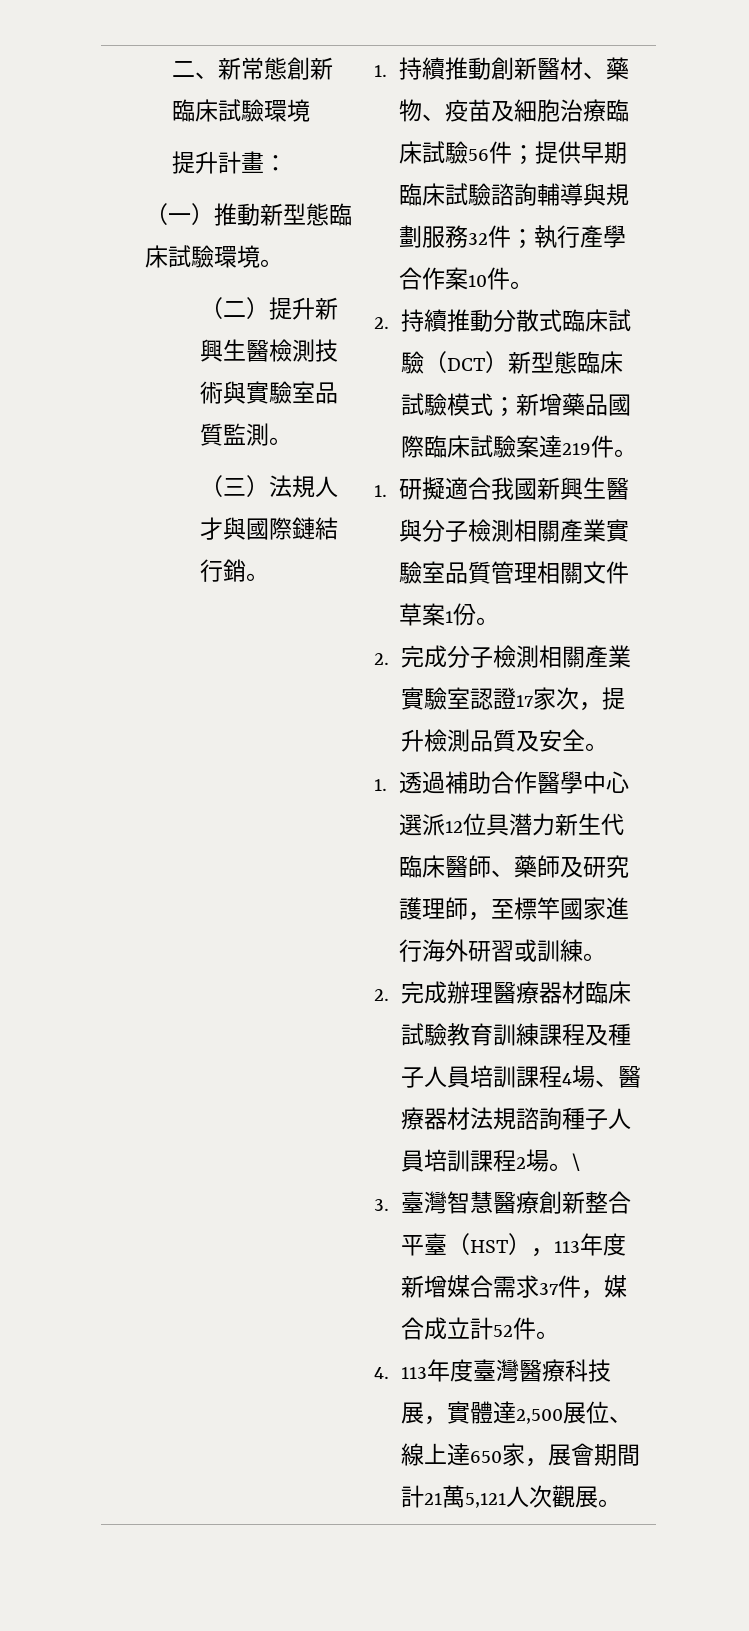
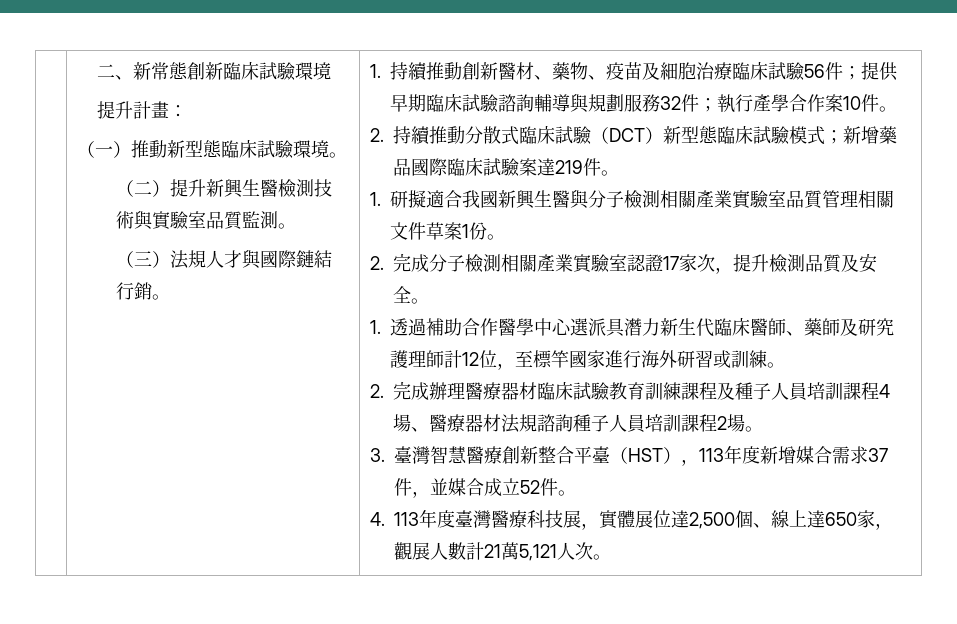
- 1.透過補助合作醫學中心選派12位具潛力新生代臨床醫師、藥師及研究護理師，至標竿國家進行海外研習或訓練。
+ 1.透過補助合作醫學中心選派具潛力新生代臨床醫師、藥師及研究護理師計12位，至標竿國家進行海外研習或訓練。
- \
- 3.臺灣智慧醫療創新整合平臺（HST），113年度新增媒合需求37件，媒合成立計52件。
+ 3.臺灣智慧醫療創新整合平臺（HST），113年度新增媒合需求37件，並媒合成立52件。
- 4. 113年度臺灣醫療科技展，實體達2,500展位、線上達650家，展會期間計21萬5,121人次觀展。
+ 4. 113年度臺灣醫療科技展，實體展位達2,500個、線上達650家，觀展人數計21萬5,121人次。

